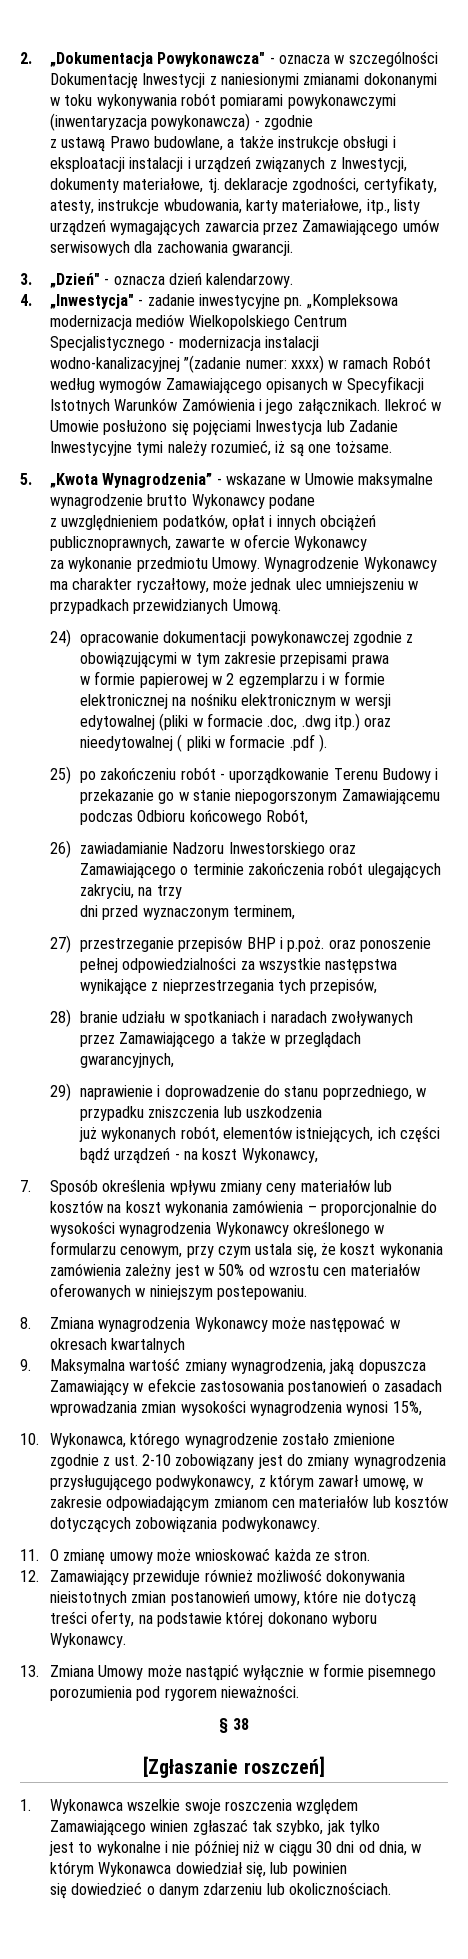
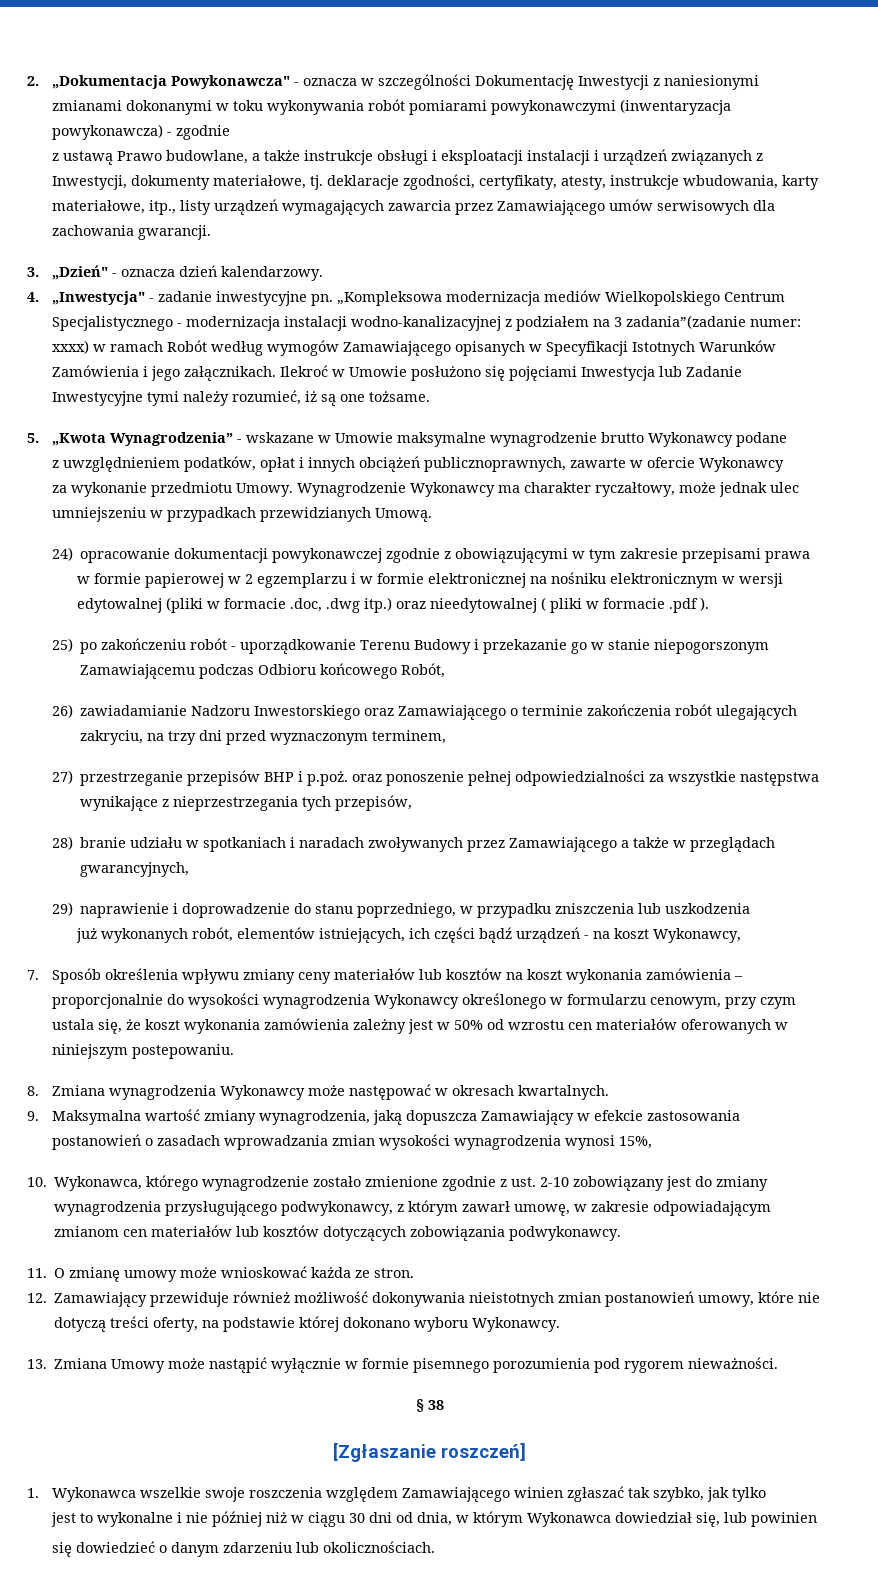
- „Kompleksowa modernizacja mediów Wielkopolskiego Centrum Specjalistycznego - modernizacja instalacji wodno-kanalizacyjnej ”(zadanie numer: xxxx) w ramach Robót według wymogów Zamawiającego opisanych w Specyfikacji Istotnych Warunków Zamówienia i jego załącznikach.
+ „Kompleksowa modernizacja mediów Wielkopolskiego Centrum Specjalistycznego - modernizacja instalacji wodno-kanalizacyjnej z podziałem na 3 zadania”(zadanie numer: xxxx) w ramach Robót według wymogów Zamawiającego opisanych w Specyfikacji Istotnych Warunków Zamówienia i jego załącznikach.
- 26) zawiadamianie Nadzoru Inwestorskiego oraz Zamawiającego o terminie zakończenia robót ulegających zakryciu, na trzy
- dni przed wyznaczonym terminem,
+ 26) zawiadamianie Nadzoru Inwestorskiego oraz Zamawiającego o terminie zakończenia robót ulegających zakryciu, na trzy dni przed wyznaczonym terminem,
- 8. Zmiana wynagrodzenia Wykonawcy może następować w okresach kwartalnych
+ 8. Zmiana wynagrodzenia Wykonawcy może następować w okresach kwartalnych.

